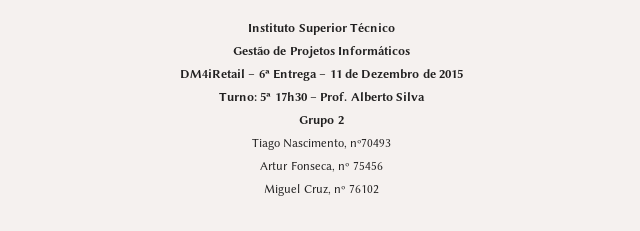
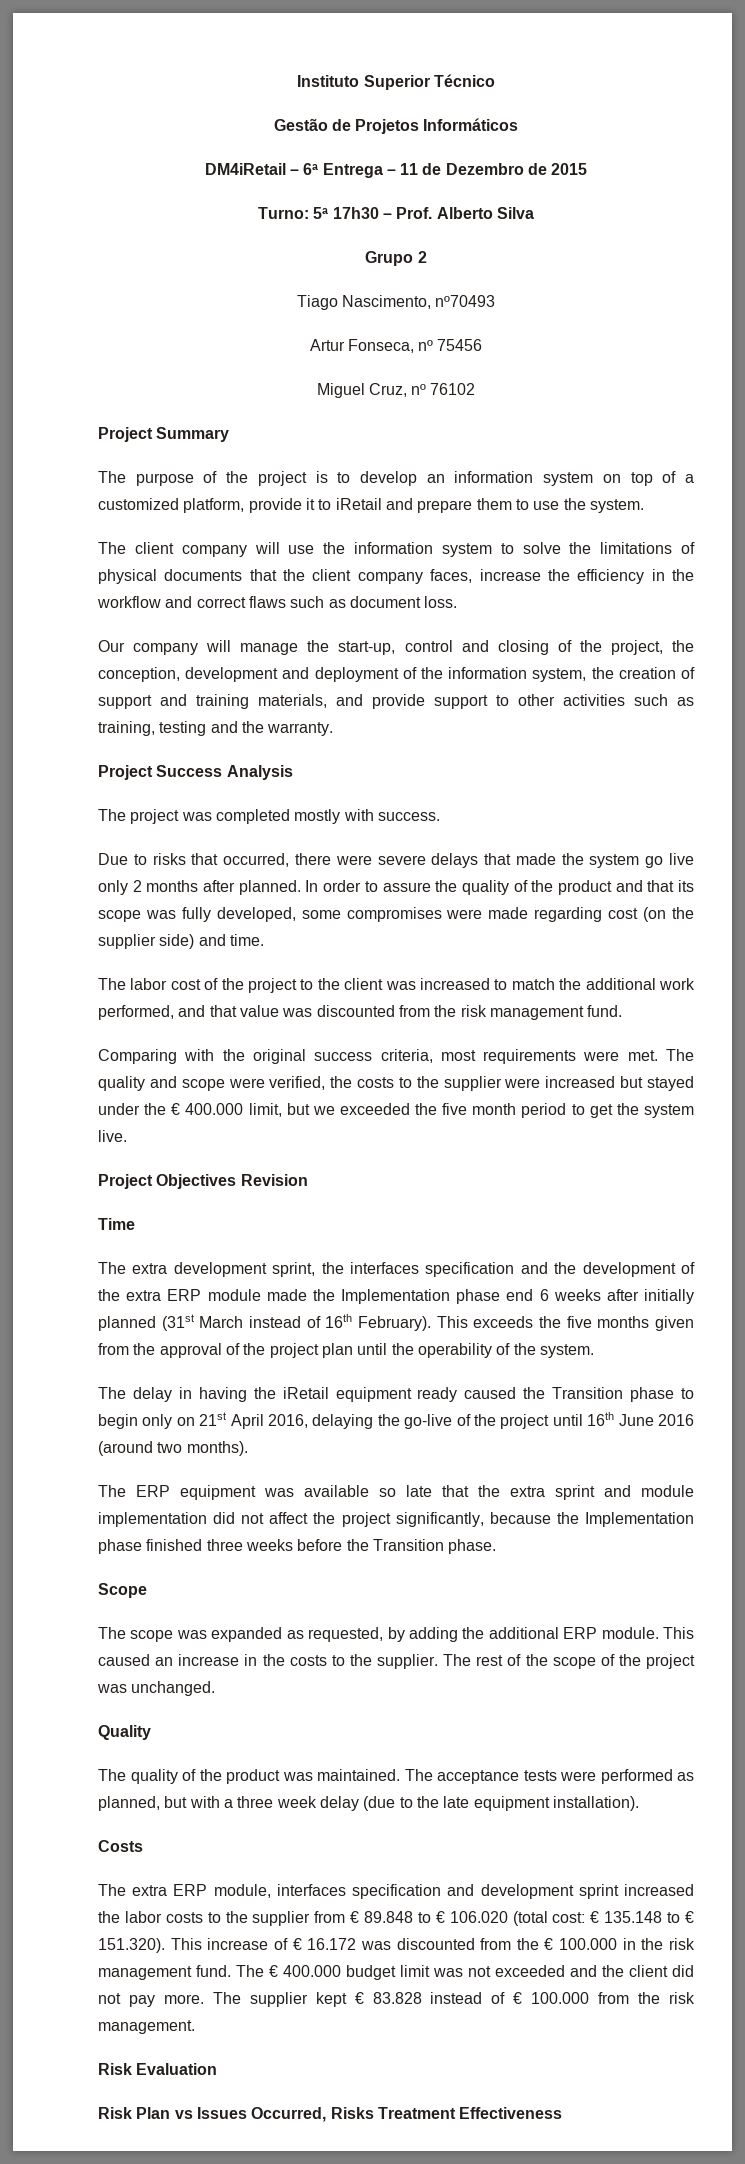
+ Project Summary
+ The purpose of the project is to develop an information system on top of a customized platform, provide it to iRetail and prepare them to use the system.
+ The client company will use the information system to solve the limitations of physical documents that the client company faces, increase the efficiency in the workflow and correct flaws such as document loss.
+ Our company will manage the start-up, control and closing of the project, the conception, development and deployment of the information system, the creation of support and training materials, and provide support to other activities such as training, testing and the warranty.
+ Project Success Analysis
+ The project was completed mostly with success.
+ Due to risks that occurred, there were severe delays that made the system go live only 2 months after planned. In order to assure the quality of the product and that its scope was fully developed, some compromises were made regarding cost (on the supplier side) and time.
+ The labor cost of the project to the client was increased to match the additional work performed, and that value was discounted from the risk management fund.
+ Comparing with the original success criteria, most requirements were met. The quality and scope were verified, the costs to the supplier were increased but stayed under the € 400.000 limit, but we exceeded the five month period to get the system live.
+ Project Objectives Revision
+ Time
+ The extra development sprint, the interfaces specification and the development of the extra ERP module made the Implementation phase end 6 weeks after initially planned (31st March instead of 16th February). This exceeds the five months given from the approval of the project plan until the operability of the system.
+ The delay in having the iRetail equipment ready caused the Transition phase to begin only on 21st April 2016, delaying the go-live of the project until 16th June 2016 (around two months).
+ The ERP equipment was available so late that the extra sprint and module implementation did not affect the project significantly, because the Implementation phase finished three weeks before the Transition phase.
+ Scope
+ The scope was expanded as requested, by adding the additional ERP module. This caused an increase in the costs to the supplier. The rest of the scope of the project was unchanged.
+ Quality
+ The quality of the product was maintained. The acceptance tests were performed as planned, but with a three week delay (due to the late equipment installation).
+ Costs
+ The extra ERP module, interfaces specification and development sprint increased the labor costs to the supplier from € 89.848 to € 106.020 (total cost: € 135.148 to € 151.320). This increase of € 16.172 was discounted from the € 100.000 in the risk management fund. The € 400.000 budget limit was not exceeded and the client did not pay more. The supplier kept € 83.828 instead of € 100.000 from the risk management.
+ Risk Evaluation
+ Risk Plan vs Issues Occurred, Risks Treatment Effectiveness

